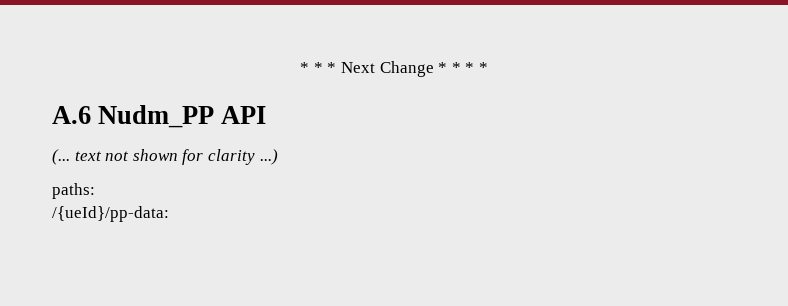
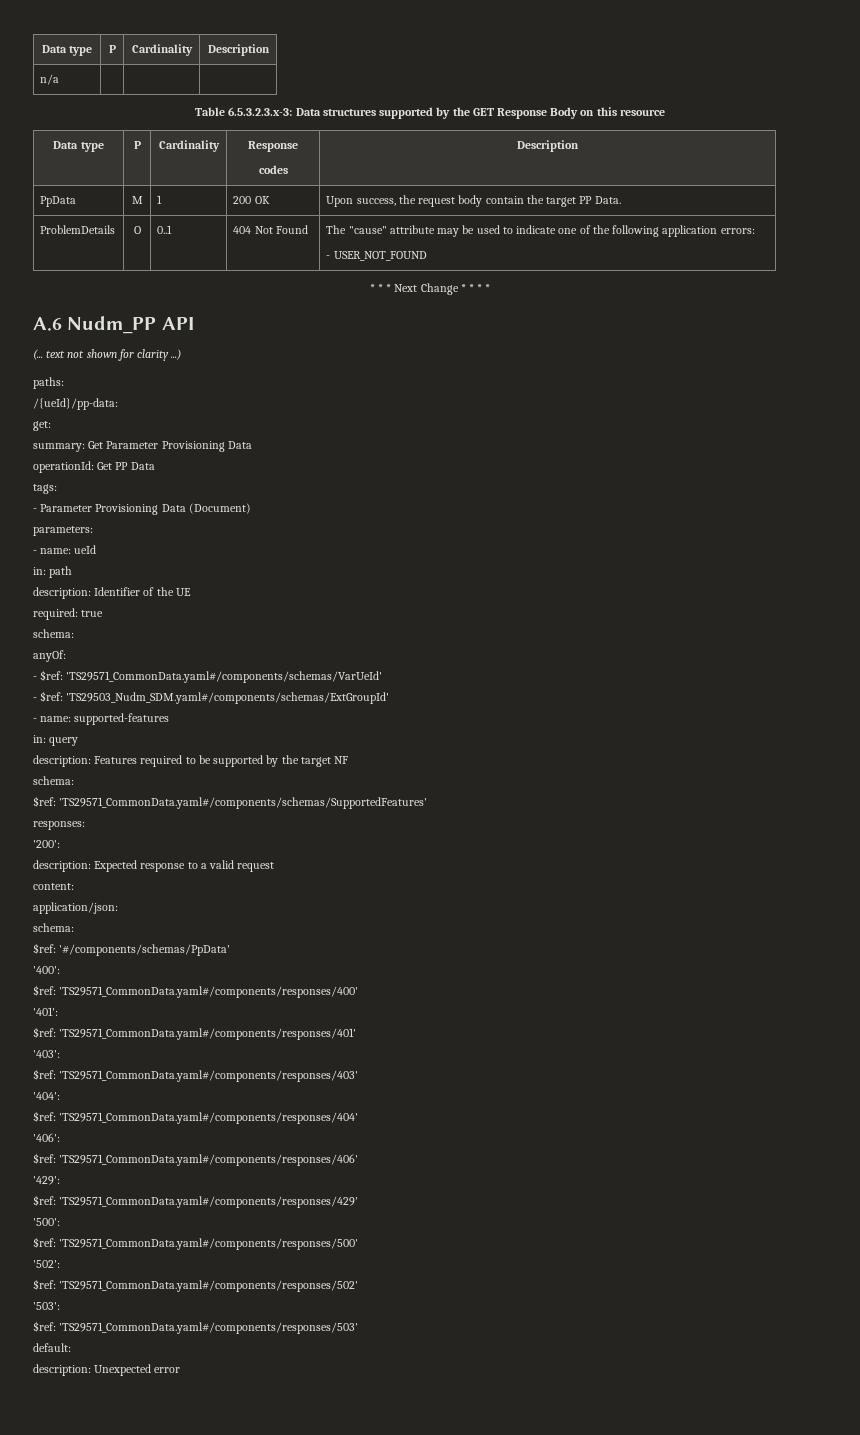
+ Data type | P | Cardinality | Description
+ n/a | | |
+ Table 6.5.3.2.3.x-3: Data structures supported by the GET Response Body on this resource
+ Data type | P | Cardinality | Response
+ codes | Description
+ PpData | M | 1 | 200 OK | Upon success, the request body contain the target PP Data.
+ ProblemDetails | O | 0..1 | 404 Not Found | The "cause" attribute may be used to indicate one of the following application errors:
+ - USER_NOT_FOUND
+ get:
+ summary: Get Parameter Provisioning Data
+ operationId: Get PP Data
+ tags:
+ - Parameter Provisioning Data (Document)
+ parameters:
+ - name: ueId
+ in: path
+ description: Identifier of the UE
+ required: true
+ schema:
+ anyOf:
+ - $ref: 'TS29571_CommonData.yaml#/components/schemas/VarUeId'
+ - $ref: 'TS29503_Nudm_SDM.yaml#/components/schemas/ExtGroupId'
+ - name: supported-features
+ in: query
+ description: Features required to be supported by the target NF
+ schema:
+ $ref: 'TS29571_CommonData.yaml#/components/schemas/SupportedFeatures'
+ responses:
+ '200':
+ description: Expected response to a valid request
+ content:
+ application/json:
+ schema:
+ $ref: '#/components/schemas/PpData'
+ '400':
+ $ref: 'TS29571_CommonData.yaml#/components/responses/400'
+ '401':
+ $ref: 'TS29571_CommonData.yaml#/components/responses/401'
+ '403':
+ $ref: 'TS29571_CommonData.yaml#/components/responses/403'
+ '404':
+ $ref: 'TS29571_CommonData.yaml#/components/responses/404'
+ '406':
+ $ref: 'TS29571_CommonData.yaml#/components/responses/406'
+ '429':
+ $ref: 'TS29571_CommonData.yaml#/components/responses/429'
+ '500':
+ $ref: 'TS29571_CommonData.yaml#/components/responses/500'
+ '502':
+ $ref: 'TS29571_CommonData.yaml#/components/responses/502'
+ '503':
+ $ref: 'TS29571_CommonData.yaml#/components/responses/503'
+ default:
+ description: Unexpected error

